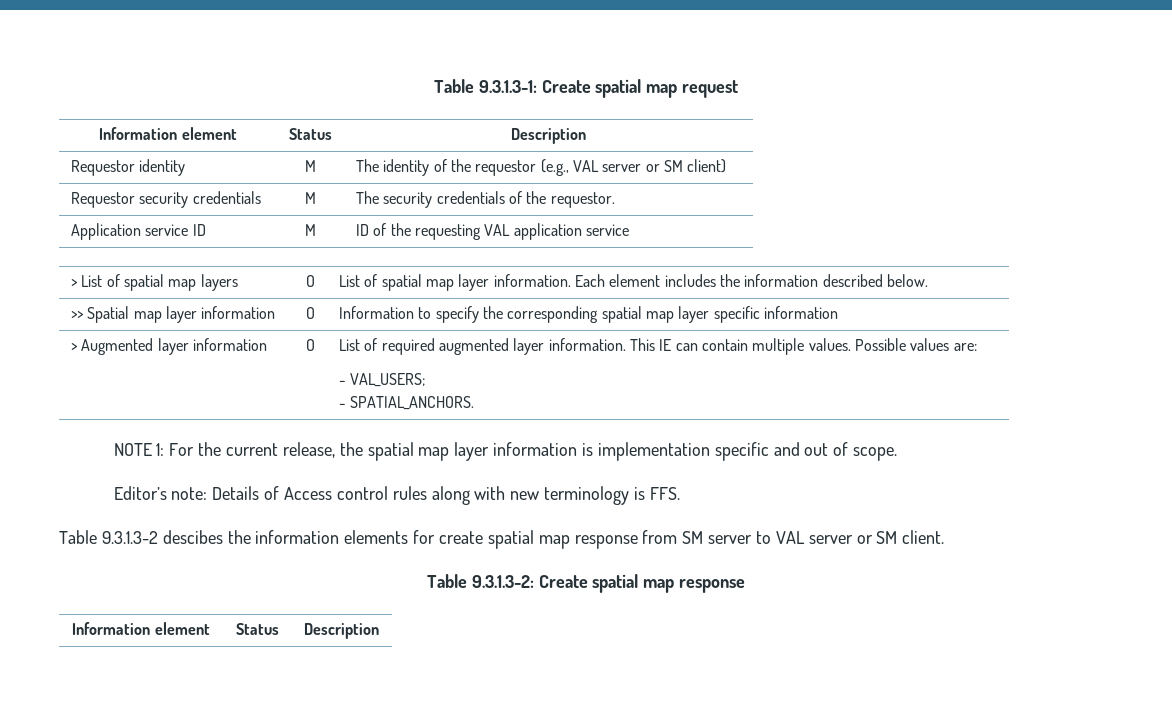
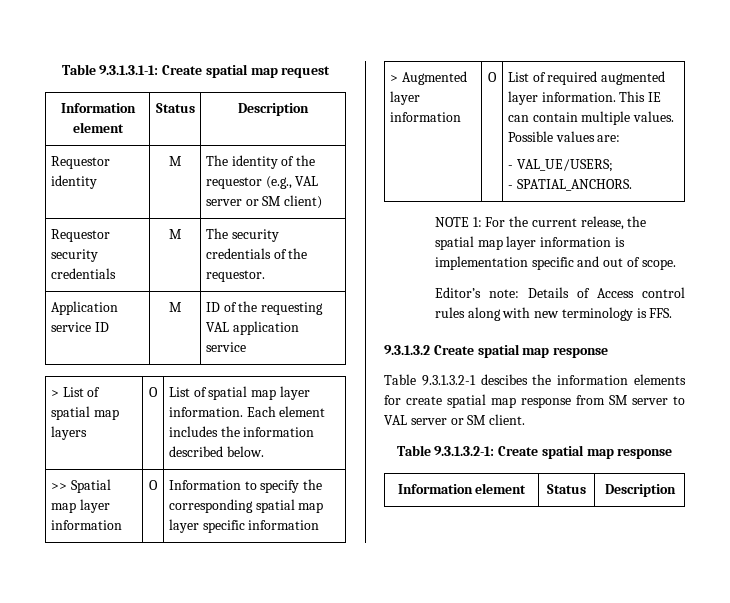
- Table 9.3.1.3-1: Create spatial map request
+ Table 9.3.1.3.1-1: Create spatial map request
  > Augmented layer information | O | List of required augmented layer information. This IE can contain multiple values. Possible values are:
- - VAL_USERS;
+ - VAL_UE/USERS;
- Table 9.3.1.3-2 descibes the information elements for create spatial map response from SM server to VAL server or SM client.
+ 9.3.1.3.2 Create spatial map response
+ Table 9.3.1.3.2-1 descibes the information elements for create spatial map response from SM server to VAL server or SM client.
- Table 9.3.1.3-2: Create spatial map response
+ Table 9.3.1.3.2-1: Create spatial map response

